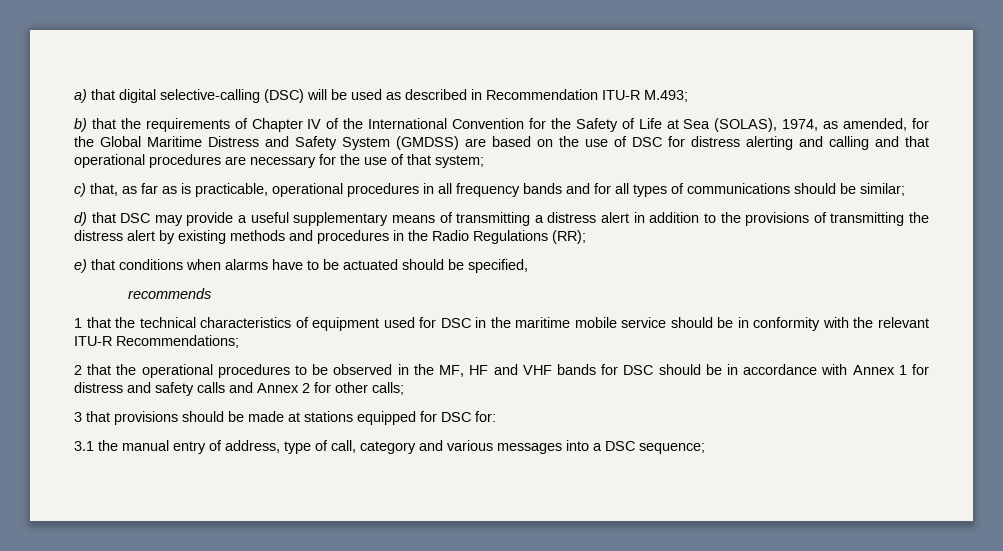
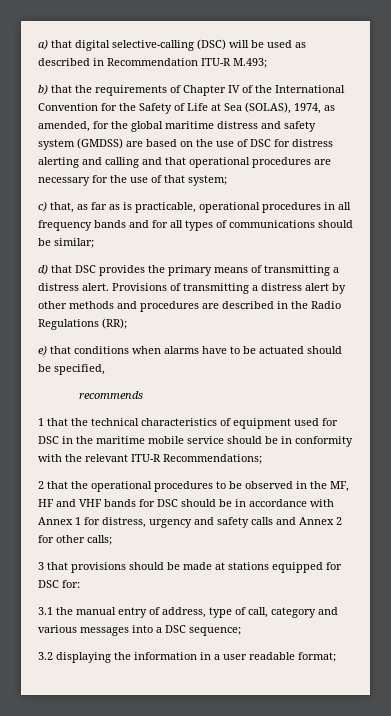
- b) that the requirements of Chapter IV of the International Convention for the Safety of Life at Sea (SOLAS), 1974, as amended, for the Global Maritime Distress and Safety System (GMDSS) are based on the use of DSC for distress alerting and calling and that operational procedures are necessary for the use of that system;
+ b) that the requirements of Chapter IV of the International Convention for the Safety of Life at Sea (SOLAS), 1974, as amended, for the global maritime distress and safety system (GMDSS) are based on the use of DSC for distress alerting and calling and that operational procedures are necessary for the use of that system;
- d) that DSC may provide a useful supplementary means of transmitting a distress alert in addition to the provisions of transmitting the distress alert by existing methods and procedures in the Radio Regulations (RR);
+ d) that DSC provides the primary means of transmitting a distress alert. Provisions of transmitting a distress alert by other methods and procedures are described in the Radio Regulations (RR);
- 2 that the operational procedures to be observed in the MF, HF and VHF bands for DSC should be in accordance with Annex 1 for distress and safety calls and Annex 2 for other calls;
+ 2 that the operational procedures to be observed in the MF, HF and VHF bands for DSC should be in accordance with Annex 1 for distress, urgency and safety calls and Annex 2 for other calls;
+ 3.2 displaying the information in a user readable format;

